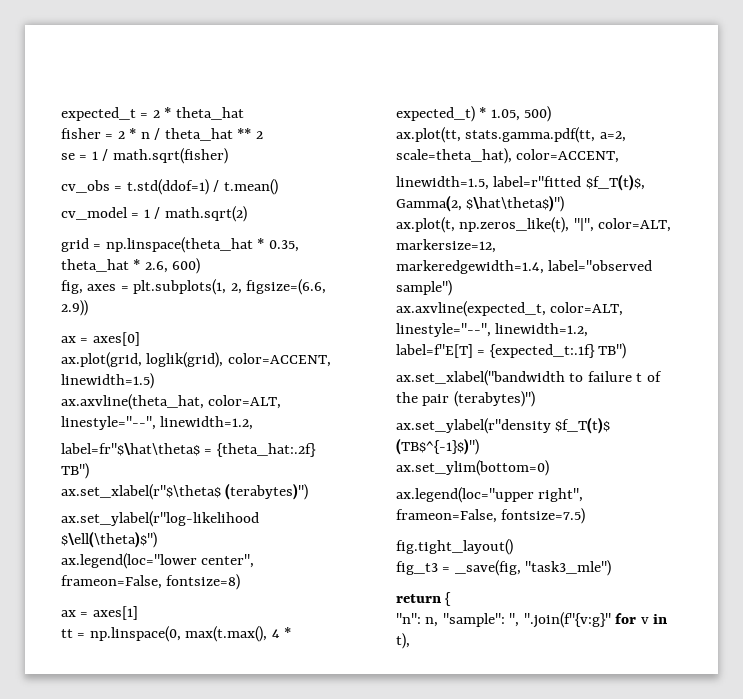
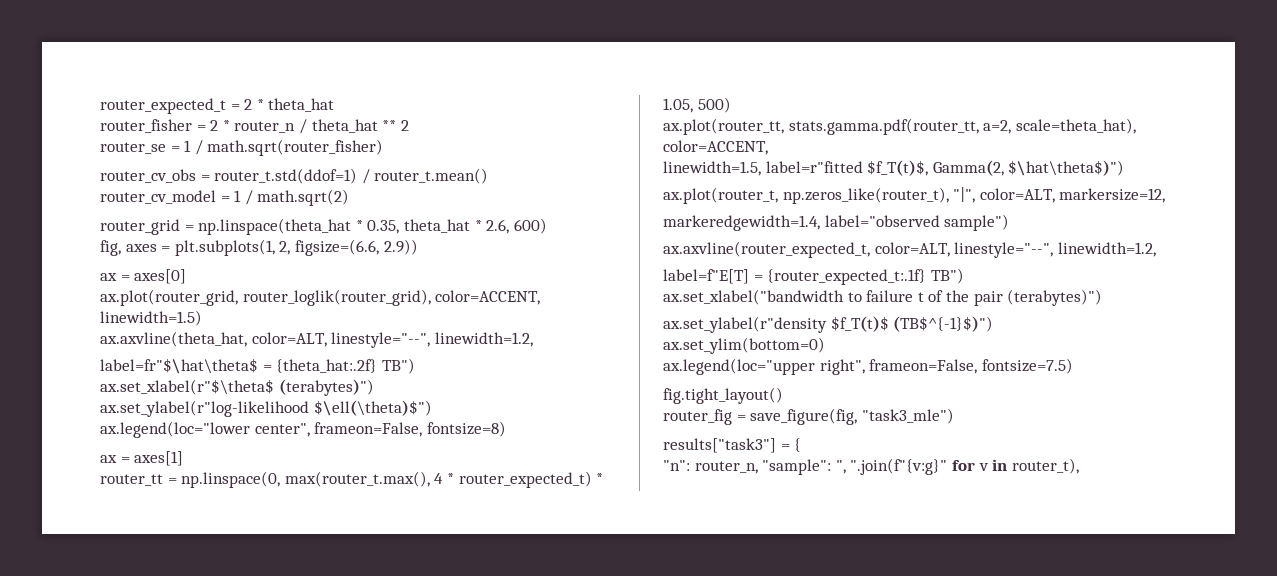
- expected_t = 2 * theta_hat
+ router_expected_t = 2 * theta_hat
- fisher = 2 * n / theta_hat ** 2
+ router_fisher = 2 * router_n / theta_hat ** 2
- se = 1 / math.sqrt(fisher)
- cv_obs = t.std(ddof=1) / t.mean()
- cv_model = 1 / math.sqrt(2)
+ router_se = 1 / math.sqrt(router_fisher)
+ router_cv_obs = router_t.std(ddof=1) / router_t.mean()
+ router_cv_model = 1 / math.sqrt(2)
- grid = np.linspace(theta_hat * 0.35, theta_hat * 2.6, 600)
+ router_grid = np.linspace(theta_hat * 0.35, theta_hat * 2.6, 600)
- ax.plot(grid, loglik(grid), color=ACCENT, linewidth=1.5)
+ ax.plot(router_grid, router_loglik(router_grid), color=ACCENT, linewidth=1.5)
- tt = np.linspace(0, max(t.max(), 4 * expected_t) * 1.05, 500)
+ router_tt = np.linspace(0, max(router_t.max(), 4 * router_expected_t) * 1.05, 500)
- ax.plot(tt, stats.gamma.pdf(tt, a=2, scale=theta_hat), color=ACCENT,
+ ax.plot(router_tt, stats.gamma.pdf(router_tt, a=2, scale=theta_hat), color=ACCENT,
- ax.plot(t, np.zeros_like(t), "|", color=ALT, markersize=12,
+ ax.plot(router_t, np.zeros_like(router_t), "|", color=ALT, markersize=12,
- ax.axvline(expected_t, color=ALT, linestyle="--", linewidth=1.2,
+ ax.axvline(router_expected_t, color=ALT, linestyle="--", linewidth=1.2,
- label=f"E[T] = {expected_t:.1f} TB")
+ label=f"E[T] = {router_expected_t:.1f} TB")
- fig_t3 = _save(fig, "task3_mle")
+ router_fig = save_figure(fig, "task3_mle")
- return {
+ results["task3"] = {
- "n": n, "sample": ", ".join(f"{v:g}" for v in t),
+ "n": router_n, "sample": ", ".join(f"{v:g}" for v in router_t),

